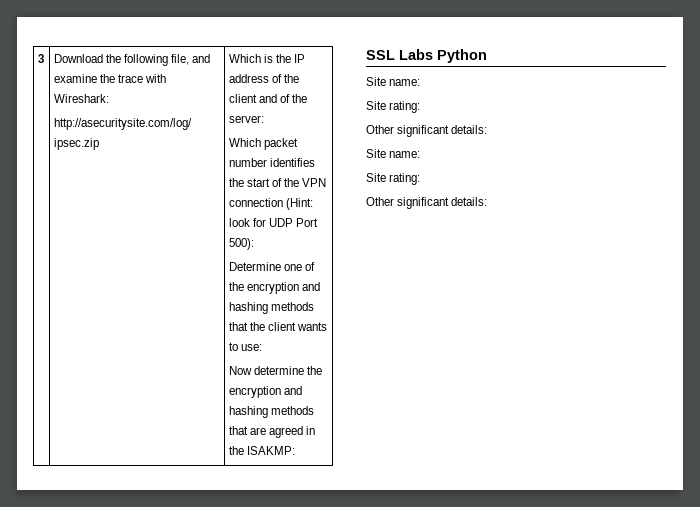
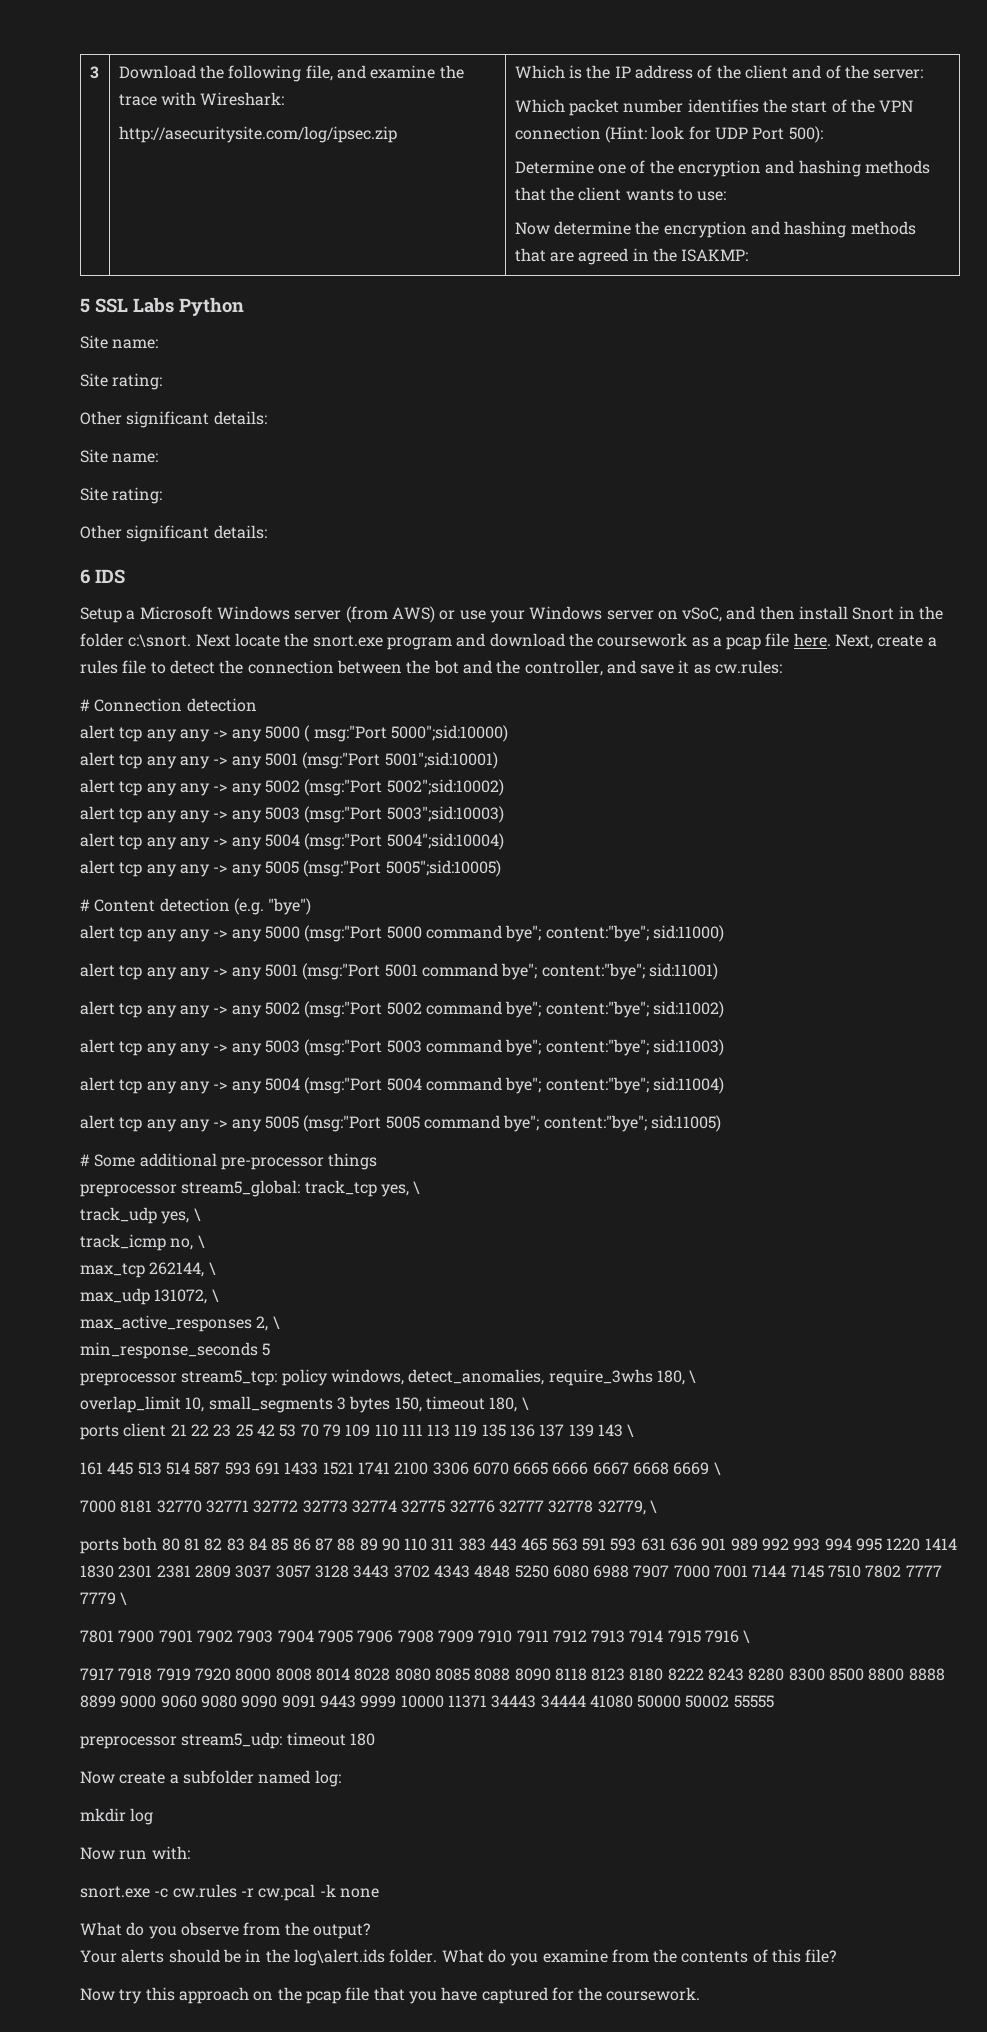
- SSL Labs Python
+ 5 SSL Labs Python
+ 6 IDS
+ Setup a Microsoft Windows server (from AWS) or use your Windows server on vSoC, and then install Snort in the folder c:\snort. Next locate the snort.exe program and download the coursework as a pcap file here. Next, create a rules file to detect the connection between the bot and the controller, and save it as cw.rules:
+ # Connection detection
+ alert tcp any any -> any 5000 ( msg:"Port 5000";sid:10000)
+ alert tcp any any -> any 5001 (msg:"Port 5001";sid:10001)
+ alert tcp any any -> any 5002 (msg:"Port 5002";sid:10002)
+ alert tcp any any -> any 5003 (msg:"Port 5003";sid:10003)
+ alert tcp any any -> any 5004 (msg:"Port 5004";sid:10004)
+ alert tcp any any -> any 5005 (msg:"Port 5005";sid:10005)
+ # Content detection (e.g. "bye")
+ alert tcp any any -> any 5000 (msg:"Port 5000 command bye"; content:"bye"; sid:11000)
+ alert tcp any any -> any 5001 (msg:"Port 5001 command bye"; content:"bye"; sid:11001)
+ alert tcp any any -> any 5002 (msg:"Port 5002 command bye"; content:"bye"; sid:11002)
+ alert tcp any any -> any 5003 (msg:"Port 5003 command bye"; content:"bye"; sid:11003)
+ alert tcp any any -> any 5004 (msg:"Port 5004 command bye"; content:"bye"; sid:11004)
+ alert tcp any any -> any 5005 (msg:"Port 5005 command bye"; content:"bye"; sid:11005)
+ # Some additional pre-processor things
+ preprocessor stream5_global: track_tcp yes, \
+ track_udp yes, \
+ track_icmp no, \
+ max_tcp 262144, \
+ max_udp 131072, \
+ max_active_responses 2, \
+ min_response_seconds 5
+ preprocessor stream5_tcp: policy windows, detect_anomalies, require_3whs 180, \
+ overlap_limit 10, small_segments 3 bytes 150, timeout 180, \
+ ports client 21 22 23 25 42 53 70 79 109 110 111 113 119 135 136 137 139 143 \
+ 161 445 513 514 587 593 691 1433 1521 1741 2100 3306 6070 6665 6666 6667 6668 6669 \
+ 7000 8181 32770 32771 32772 32773 32774 32775 32776 32777 32778 32779, \
+ ports both 80 81 82 83 84 85 86 87 88 89 90 110 311 383 443 465 563 591 593 631 636 901 989 992 993 994 995 1220 1414 1830 2301 2381 2809 3037 3057 3128 3443 3702 4343 4848 5250 6080 6988 7907 7000 7001 7144 7145 7510 7802 7777 7779 \
+ 7801 7900 7901 7902 7903 7904 7905 7906 7908 7909 7910 7911 7912 7913 7914 7915 7916 \
+ 7917 7918 7919 7920 8000 8008 8014 8028 8080 8085 8088 8090 8118 8123 8180 8222 8243 8280 8300 8500 8800 8888 8899 9000 9060 9080 9090 9091 9443 9999 10000 11371 34443 34444 41080 50000 50002 55555
+ preprocessor stream5_udp: timeout 180
+ Now create a subfolder named log:
+ mkdir log
+ Now run with:
+ snort.exe -c cw.rules -r cw.pcal -k none
+ What do you observe from the output?
+ Your alerts should be in the log\alert.ids folder. What do you examine from the contents of this file?
+ Now try this approach on the pcap file that you have captured for the coursework.

